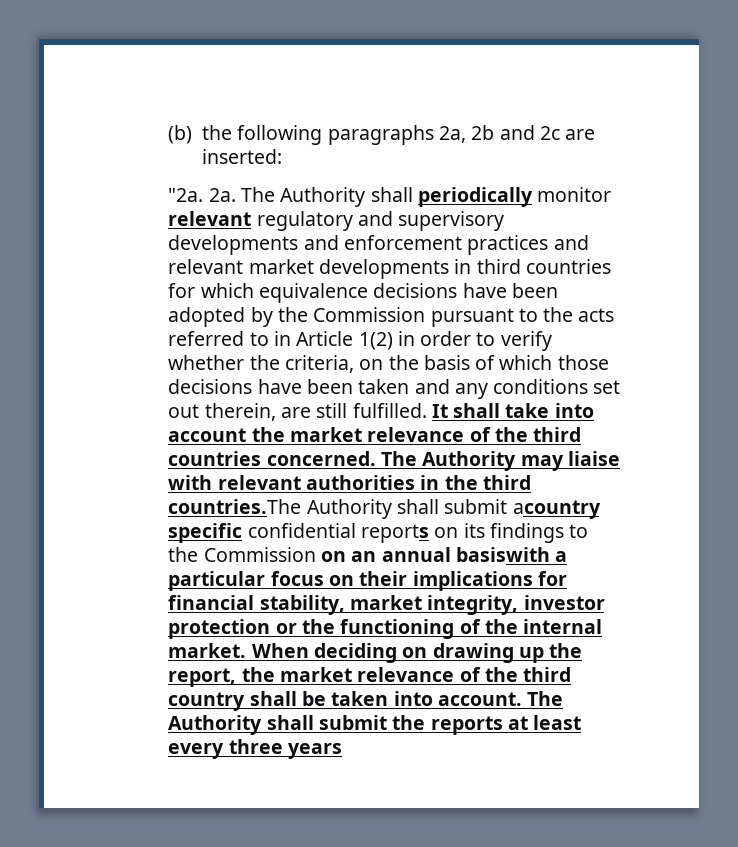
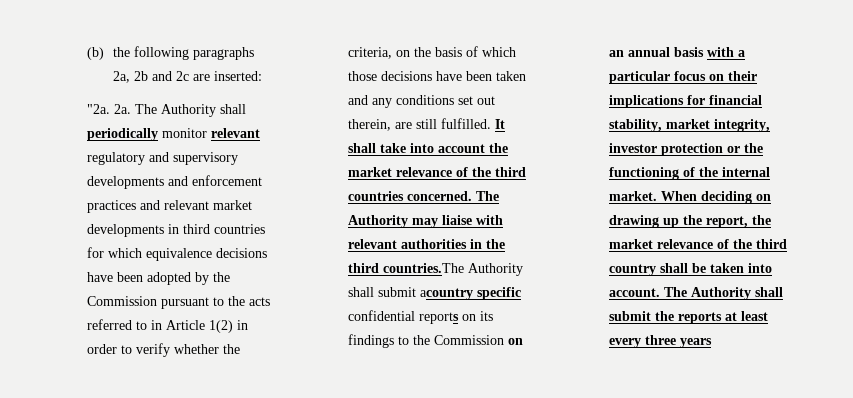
- The Authority may liaise with relevant authorities in the third countries.The Authority shall submit acountry specific confidential reports on its findings to the Commission on an annual basiswith a particular focus on their implications for financial stability, market integrity, investor protection or the functioning of the internal market.
+ The Authority may liaise with relevant authorities in the third countries.The Authority shall submit acountry specific confidential reports on its findings to the Commission on an annual basis with a particular focus on their implications for financial stability, market integrity, investor protection or the functioning of the internal market.

